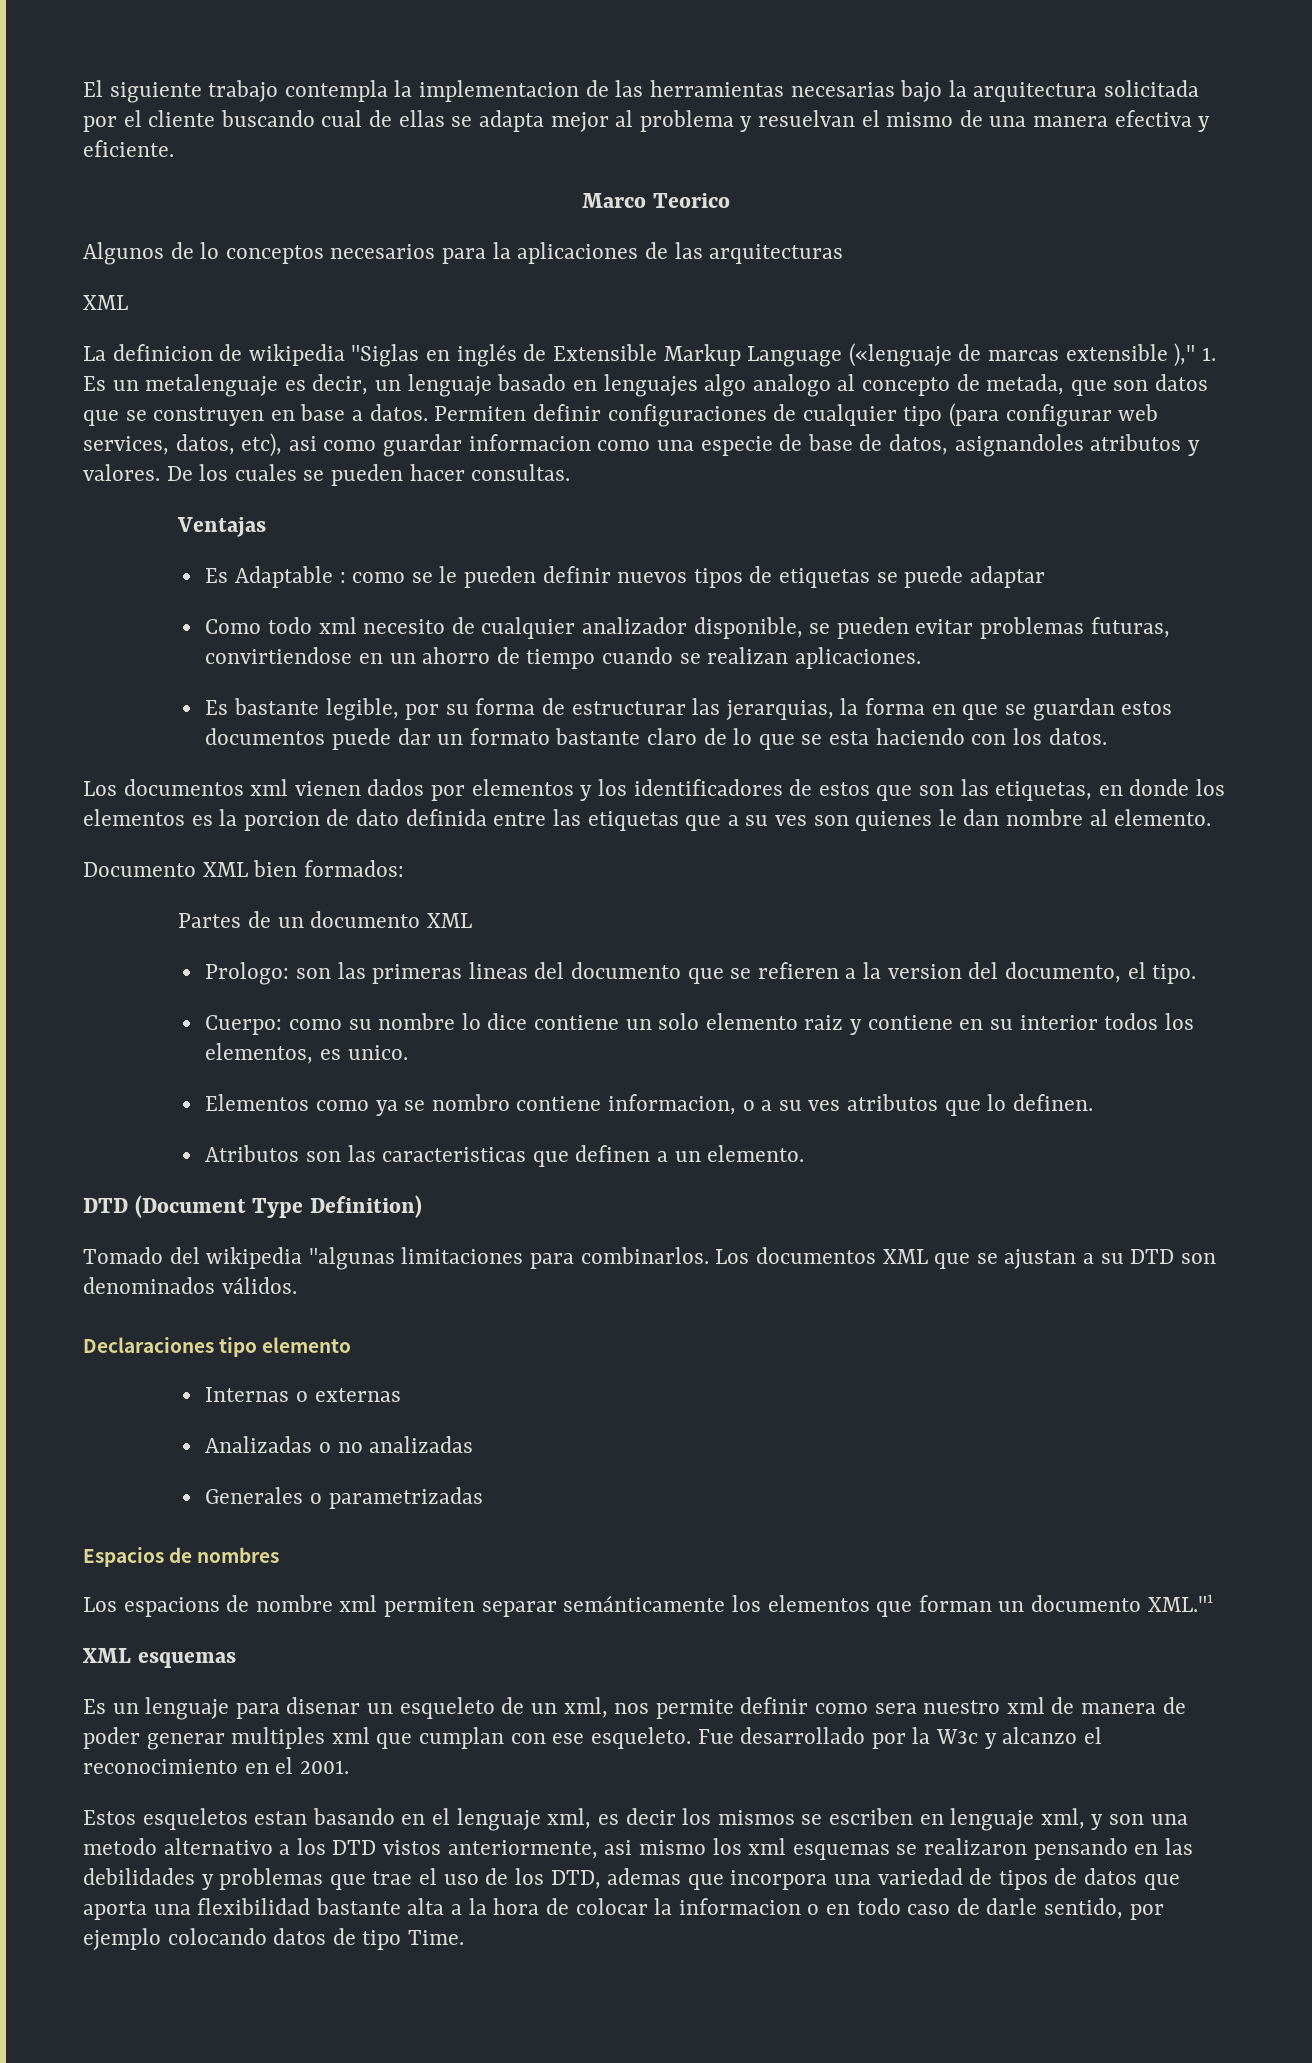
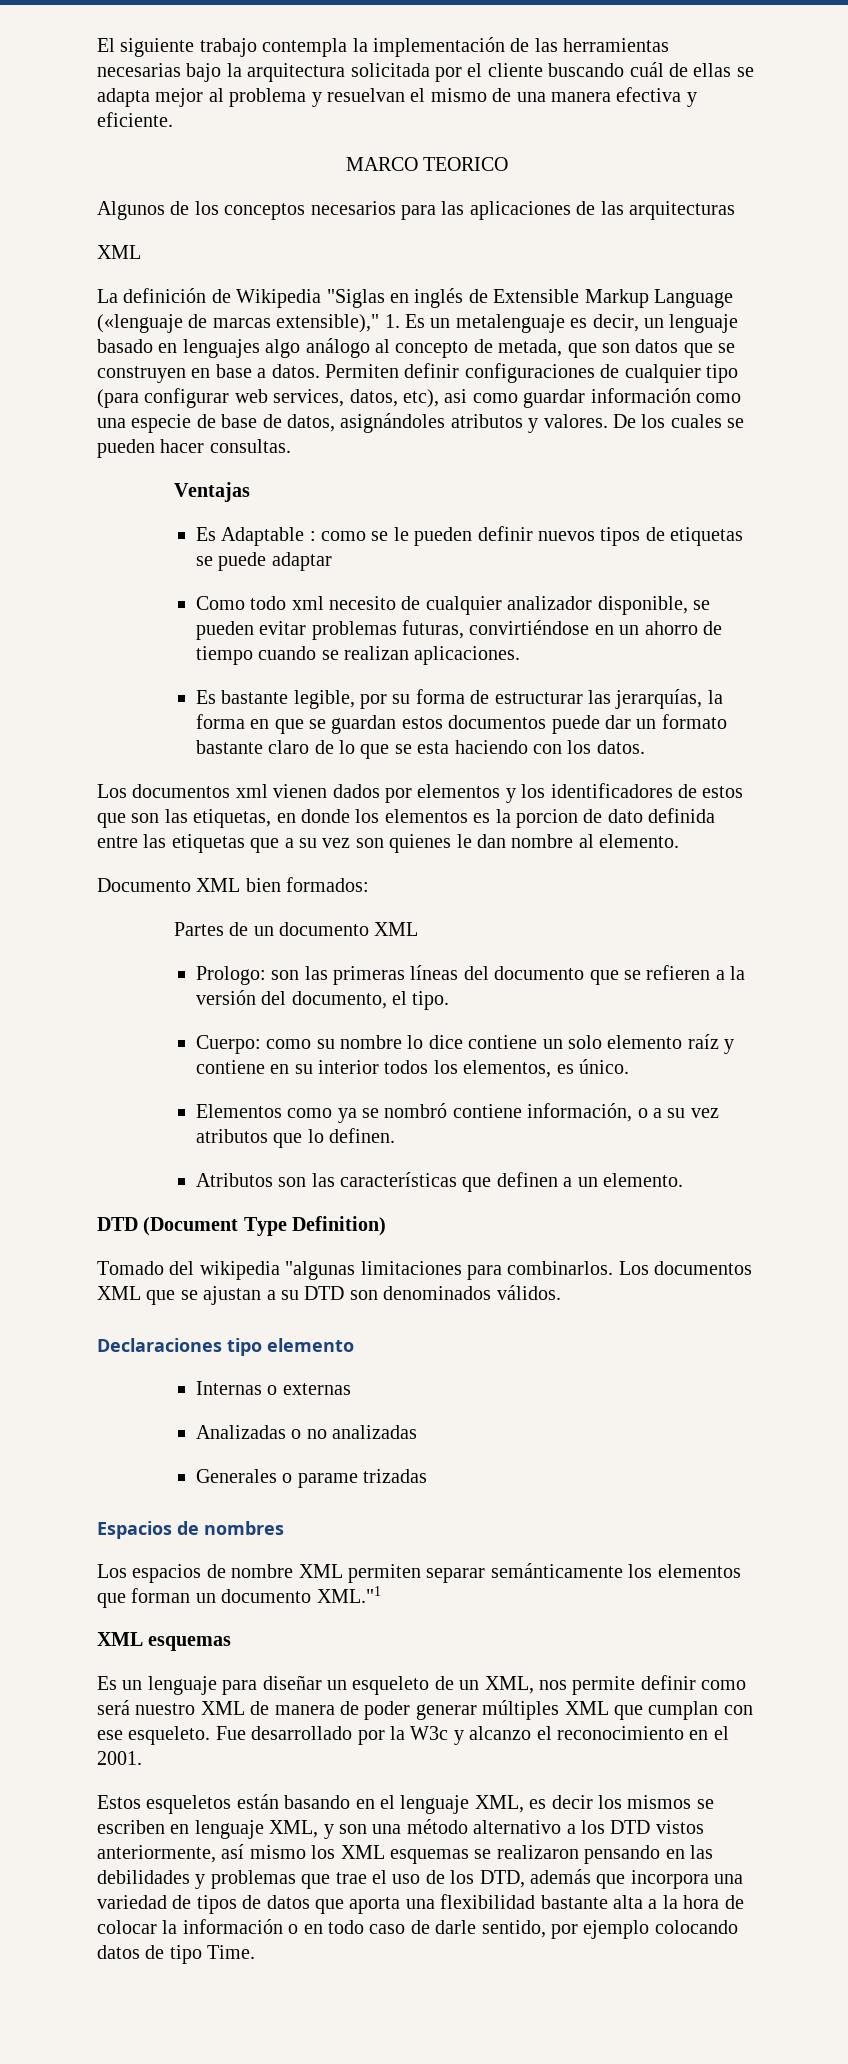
- El siguiente trabajo contempla la implementacion de las herramientas necesarias bajo la arquitectura solicitada por el cliente buscando cual de ellas se adapta mejor al problema y resuelvan el mismo de una manera efectiva y eficiente.
+ El siguiente trabajo contempla la implementación de las herramientas necesarias bajo la arquitectura solicitada por el cliente buscando cuál de ellas se adapta mejor al problema y resuelvan el mismo de una manera efectiva y eficiente.
- Marco Teorico
+ MARCO TEORICO
- Algunos de lo conceptos necesarios para la aplicaciones de las arquitecturas
+ Algunos de los conceptos necesarios para las aplicaciones de las arquitecturas
- La definicion de wikipedia "Siglas en inglés de Extensible Markup Language («lenguaje de marcas extensible )," 1. Es un metalenguaje es decir, un lenguaje basado en lenguajes algo analogo al concepto de metada, que son datos que se construyen en base a datos.
+ La definición de Wikipedia "Siglas en inglés de Extensible Markup Language («lenguaje de marcas extensible)," 1. Es un metalenguaje es decir, un lenguaje basado en lenguajes algo análogo al concepto de metada, que son datos que se construyen en base a datos.
- Permiten definir configuraciones de cualquier tipo (para configurar web services, datos, etc), asi como guardar informacion como una especie de base de datos, asignandoles atributos y valores.
+ Permiten definir configuraciones de cualquier tipo (para configurar web services, datos, etc), asi como guardar información como una especie de base de datos, asignándoles atributos y valores.
- Como todo xml necesito de cualquier analizador disponible, se pueden evitar problemas futuras, convirtiendose en un ahorro de tiempo cuando se realizan aplicaciones.
+ Como todo xml necesito de cualquier analizador disponible, se pueden evitar problemas futuras, convirtiéndose en un ahorro de tiempo cuando se realizan aplicaciones.
- Es bastante legible, por su forma de estructurar las jerarquias, la forma en que se guardan estos documentos puede dar un formato bastante claro de lo que se esta haciendo con los datos.
+ Es bastante legible, por su forma de estructurar las jerarquías, la forma en que se guardan estos documentos puede dar un formato bastante claro de lo que se esta haciendo con los datos.
- Los documentos xml vienen dados por elementos y los identificadores de estos que son las etiquetas, en donde los elementos es la porcion de dato definida entre las etiquetas que a su ves son quienes le dan nombre al elemento.
+ Los documentos xml vienen dados por elementos y los identificadores de estos que son las etiquetas, en donde los elementos es la porcion de dato definida entre las etiquetas que a su vez son quienes le dan nombre al elemento.
- Prologo: son las primeras lineas del documento que se refieren a la version del documento, el tipo.
+ Prologo: son las primeras líneas del documento que se refieren a la versión del documento, el tipo.
- Cuerpo: como su nombre lo dice contiene un solo elemento raiz y contiene en su interior todos los elementos, es unico.
+ Cuerpo: como su nombre lo dice contiene un solo elemento raíz y contiene en su interior todos los elementos, es único.
- Elementos como ya se nombro contiene informacion, o a su ves atributos que lo definen.
+ Elementos como ya se nombró contiene información, o a su vez atributos que lo definen.
- Atributos son las caracteristicas que definen a un elemento.
+ Atributos son las características que definen a un elemento.
- Generales o parametrizadas
+ Generales o parame trizadas
- Los espacions de nombre xml permiten separar semánticamente los elementos que forman un documento XML."1
+ Los espacios de nombre XML permiten separar semánticamente los elementos que forman un documento XML."1
- Es un lenguaje para disenar un esqueleto de un xml, nos permite definir como sera nuestro xml de manera de poder generar multiples xml que cumplan con ese esqueleto.
+ Es un lenguaje para diseñar un esqueleto de un XML, nos permite definir como será nuestro XML de manera de poder generar múltiples XML que cumplan con ese esqueleto.
- Estos esqueletos estan basando en el lenguaje xml, es decir los mismos se escriben en lenguaje xml, y son una metodo alternativo a los DTD vistos anteriormente, asi mismo los xml esquemas se realizaron pensando en las debilidades y problemas que trae el uso de los DTD, ademas que incorpora una variedad de tipos de datos que aporta una flexibilidad bastante alta a la hora de colocar la informacion o en todo caso de darle sentido, por ejemplo colocando datos de tipo Time.
+ Estos esqueletos están basando en el lenguaje XML, es decir los mismos se escriben en lenguaje XML, y son una método alternativo a los DTD vistos anteriormente, así mismo los XML esquemas se realizaron pensando en las debilidades y problemas que trae el uso de los DTD, además que incorpora una variedad de tipos de datos que aporta una flexibilidad bastante alta a la hora de colocar la información o en todo caso de darle sentido, por ejemplo colocando datos de tipo Time.

